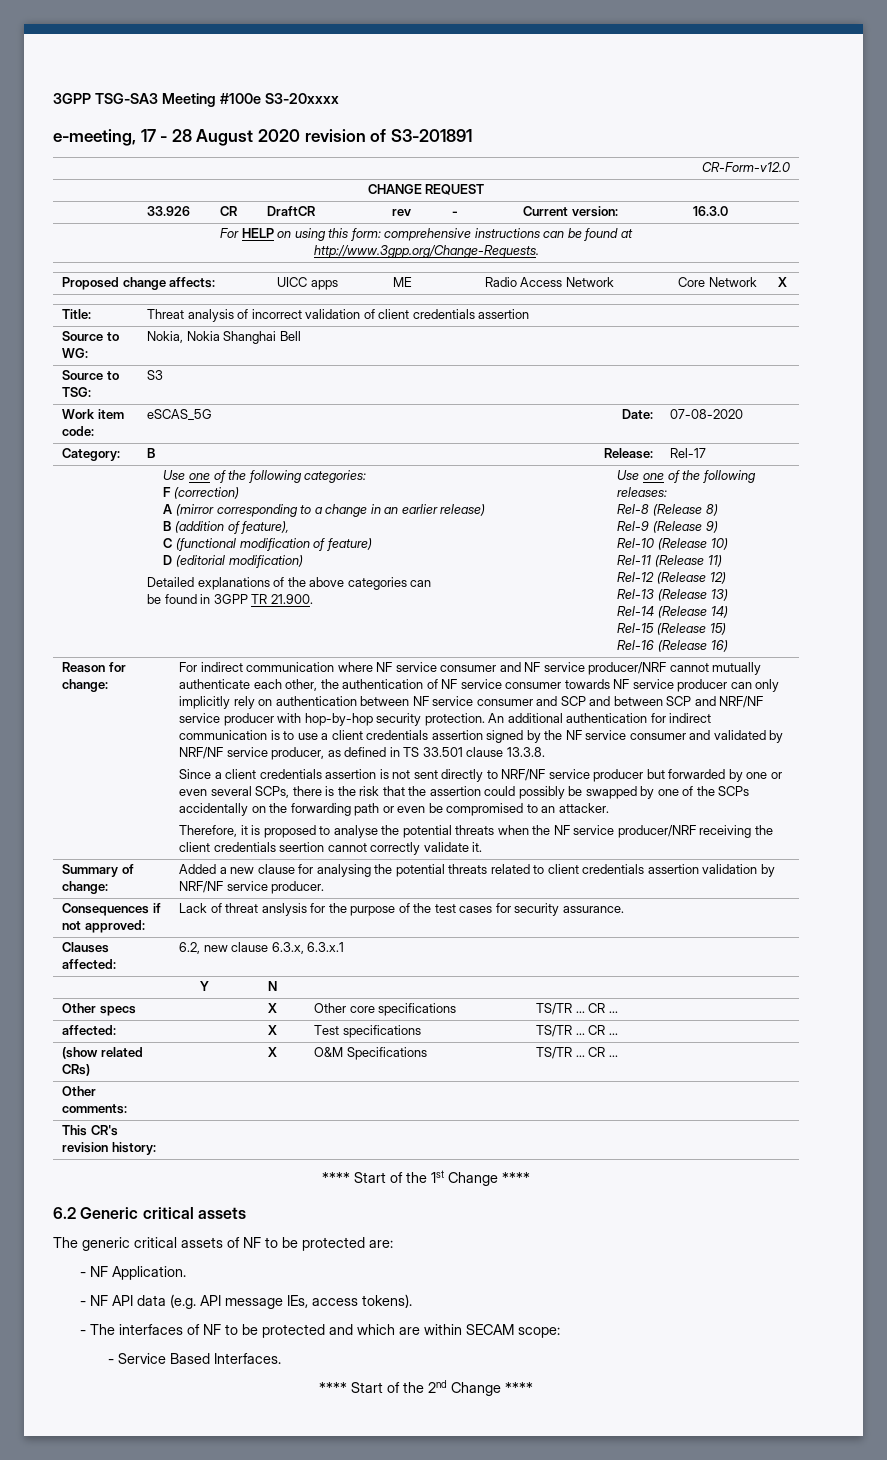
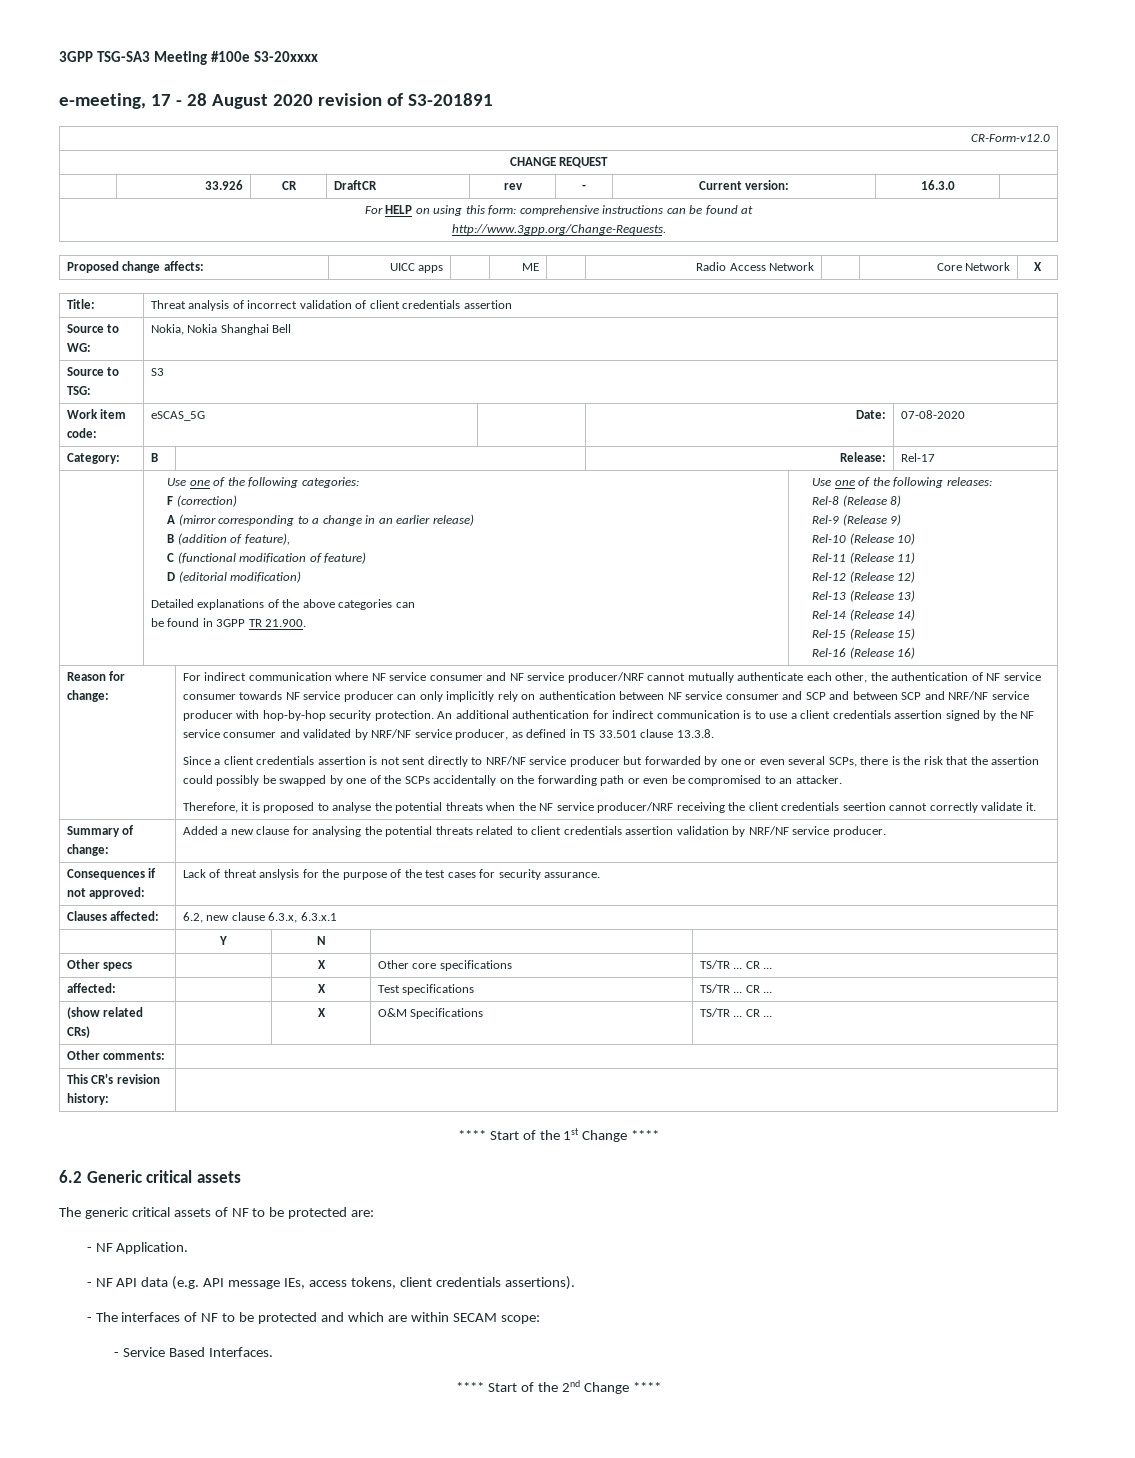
- - NF API data (e.g. API message IEs, access tokens).
+ - NF API data (e.g. API message IEs, access tokens, client credentials assertions).

